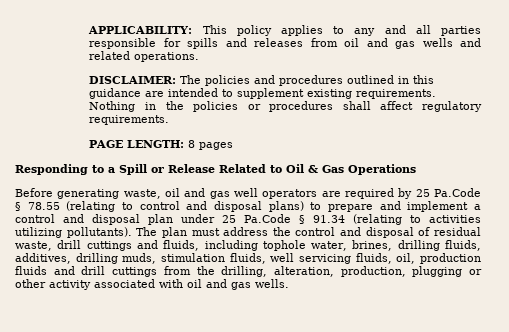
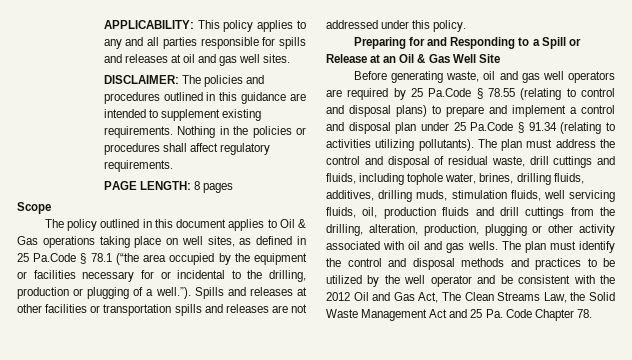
- APPLICABILITY: This policy applies to any and all parties responsible for spills and releases from oil and gas wells and related operations.
+ APPLICABILITY: This policy applies to any and all parties responsible for spills and releases at oil and gas well sites.
- Responding to a Spill or Release Related to Oil & Gas Operations
+ Scope
+ The policy outlined in this document applies to Oil & Gas operations taking place on well sites, as defined in 25 Pa.Code § 78.1 (“the area occupied by the equipment or facilities necessary for or incidental to the drilling, production or plugging of a well.”). Spills and releases at other facilities or transportation spills and releases are not addressed under this policy.
+ Preparing for and Responding to a Spill or Release at an Oil & Gas Well Site
+ The plan must identify the control and disposal methods and practices to be utilized by the well operator and be consistent with the 2012 Oil and Gas Act, The Clean Streams Law, the Solid Waste Management Act and 25 Pa. Code Chapter 78.

